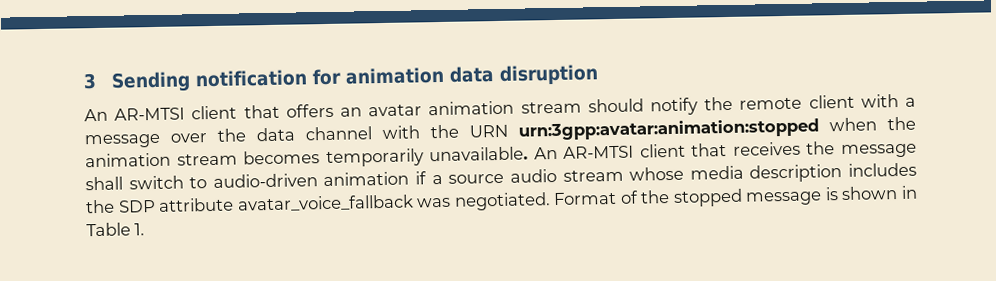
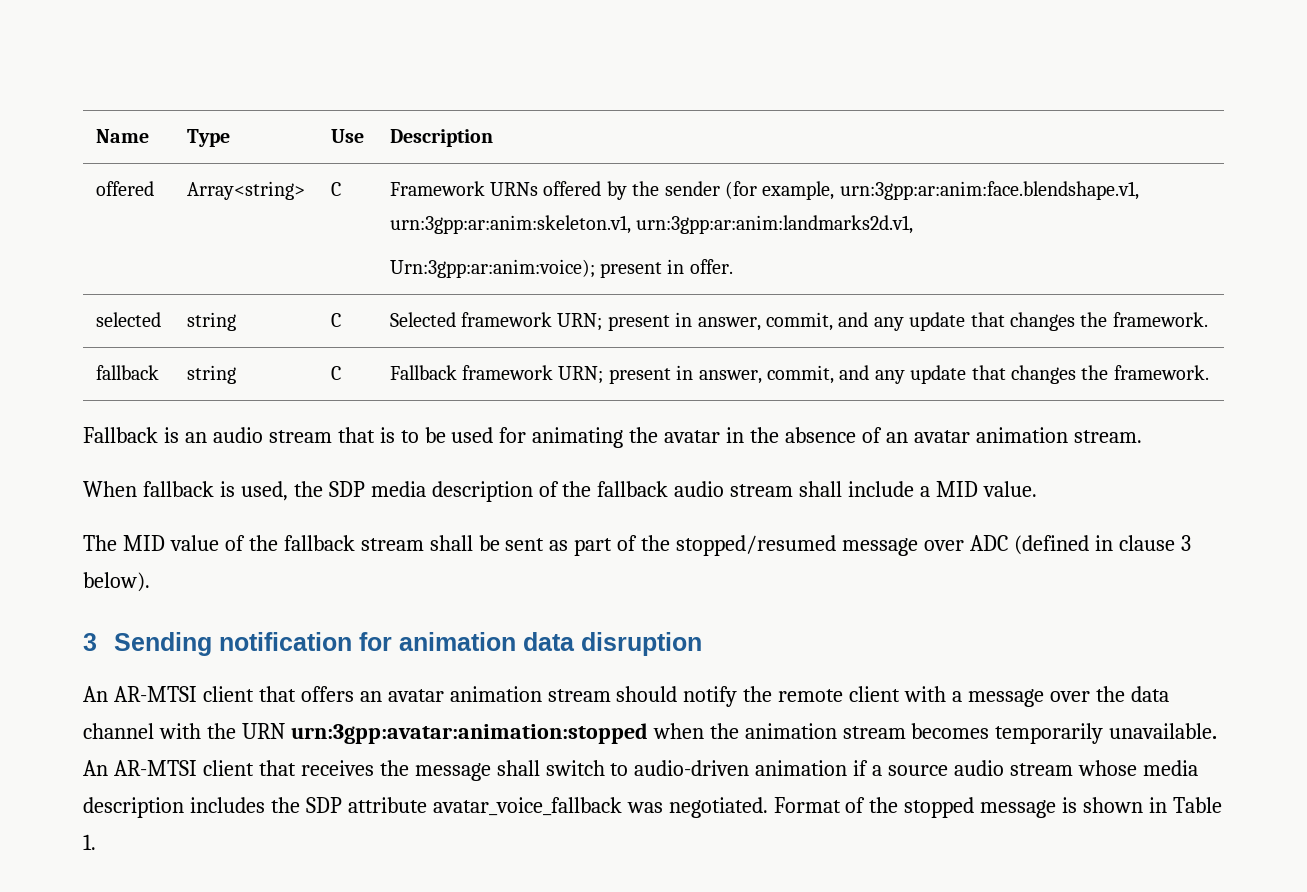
+ Name | Type | Use | Description
+ offered | Array<string> | C | Framework URNs offered by the sender (for example, urn:3gpp:ar:anim:face.blendshape.v1, urn:3gpp:ar:anim:skeleton.v1, urn:3gpp:ar:anim:landmarks2d.v1,
+ Urn:3gpp:ar:anim:voice); present in offer.
+ selected | string | C | Selected framework URN; present in answer, commit, and any update that changes the framework.
+ fallback | string | C | Fallback framework URN; present in answer, commit, and any update that changes the framework.
+ Fallback is an audio stream that is to be used for animating the avatar in the absence of an avatar animation stream.
+ When fallback is used, the SDP media description of the fallback audio stream shall include a MID value.
+ The MID value of the fallback stream shall be sent as part of the stopped/resumed message over ADC (defined in clause 3 below).

